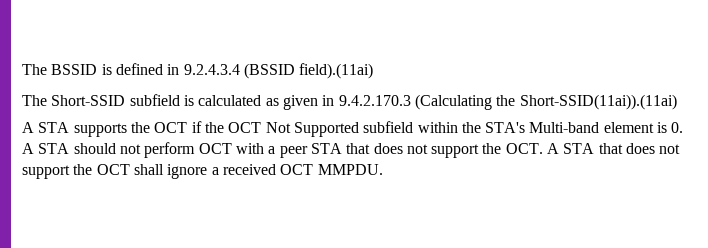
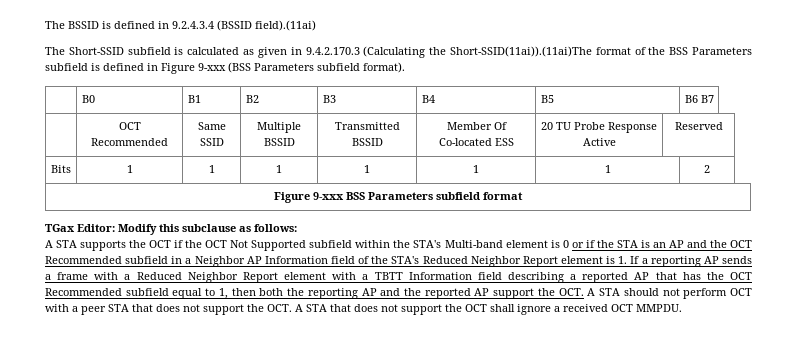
- The Short-SSID subfield is calculated as given in 9.4.2.170.3 (Calculating the Short-SSID(11ai)).(11ai)
+ The Short-SSID subfield is calculated as given in 9.4.2.170.3 (Calculating the Short-SSID(11ai)).(11ai)The format of the BSS Parameters subfield is defined in Figure 9-xxx (BSS Parameters subfield format).
+ | B0 | B1 | B2 | B3 | B4 | B5 | B6 B7
+ | OCT Recommended | Same SSID | Multiple BSSID | Transmitted BSSID | Member Of Co-located ESS | 20 TU Probe Response Active | Reserved
+ Bits | 1 | 1 | 1 | 1 | 1 | 1 | 2
+ Figure 9-xxx BSS Parameters subfield format
+ TGax Editor: Modify this subclause as follows:
- A STA supports the OCT if the OCT Not Supported subfield within the STA's Multi-band element is 0. A STA should not perform OCT with a peer STA that does not support the OCT. A STA that does not support the OCT shall ignore a received OCT MMPDU.
+ A STA supports the OCT if the OCT Not Supported subfield within the STA's Multi-band element is 0 or if the STA is an AP and the OCT Recommended subfield in a Neighbor AP Information field of the STA's Reduced Neighbor Report element is 1. If a reporting AP sends a frame with a Reduced Neighbor Report element with a TBTT Information field describing a reported AP that has the OCT Recommended subfield equal to 1, then both the reporting AP and the reported AP support the OCT. A STA should not perform OCT with a peer STA that does not support the OCT. A STA that does not support the OCT shall ignore a received OCT MMPDU.

